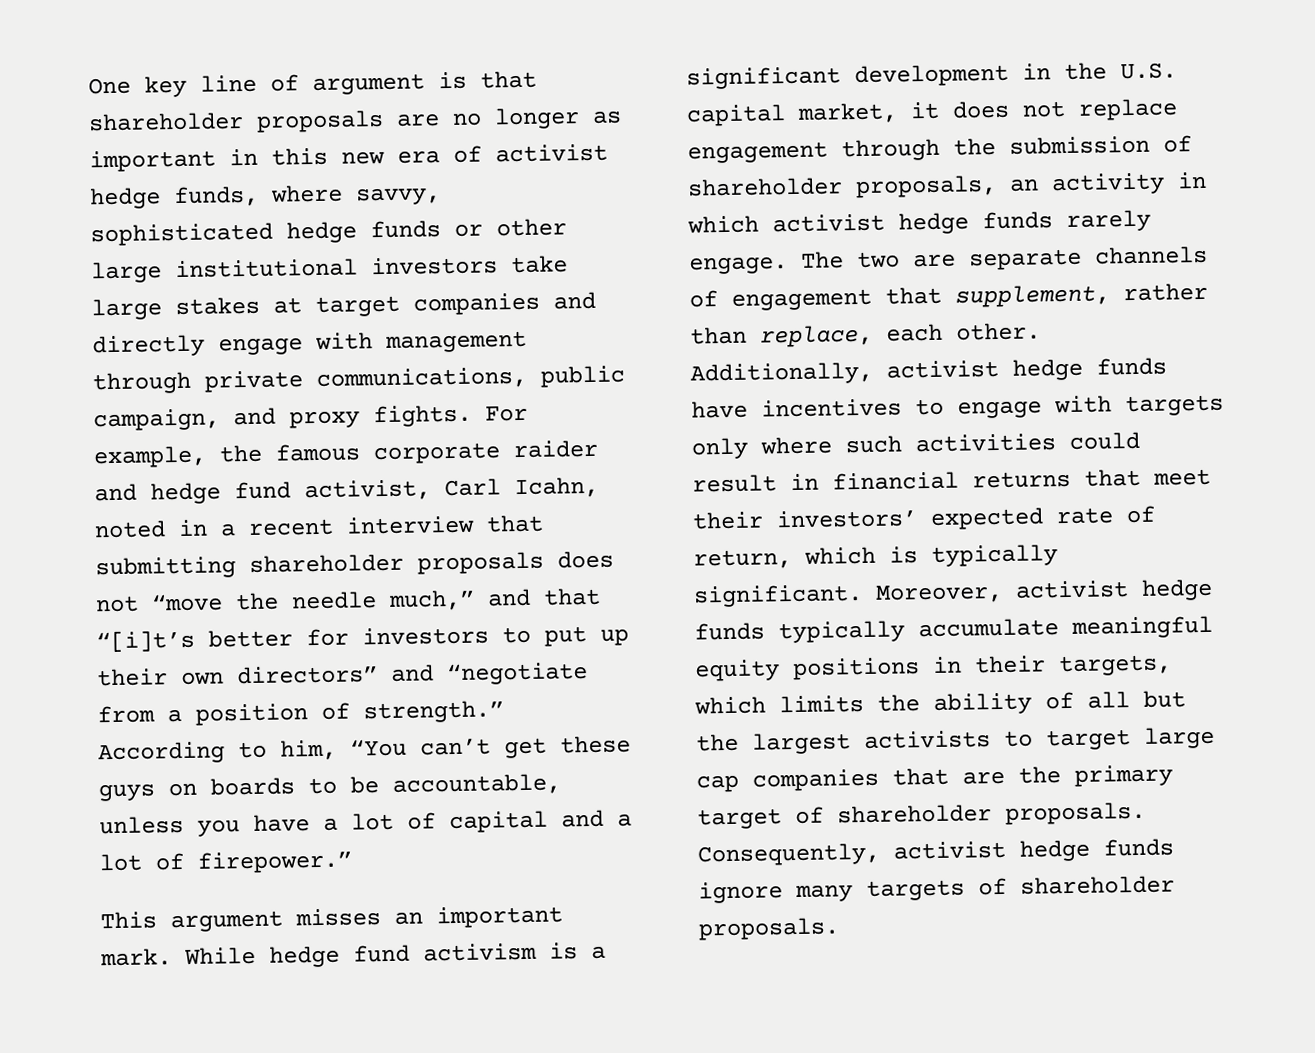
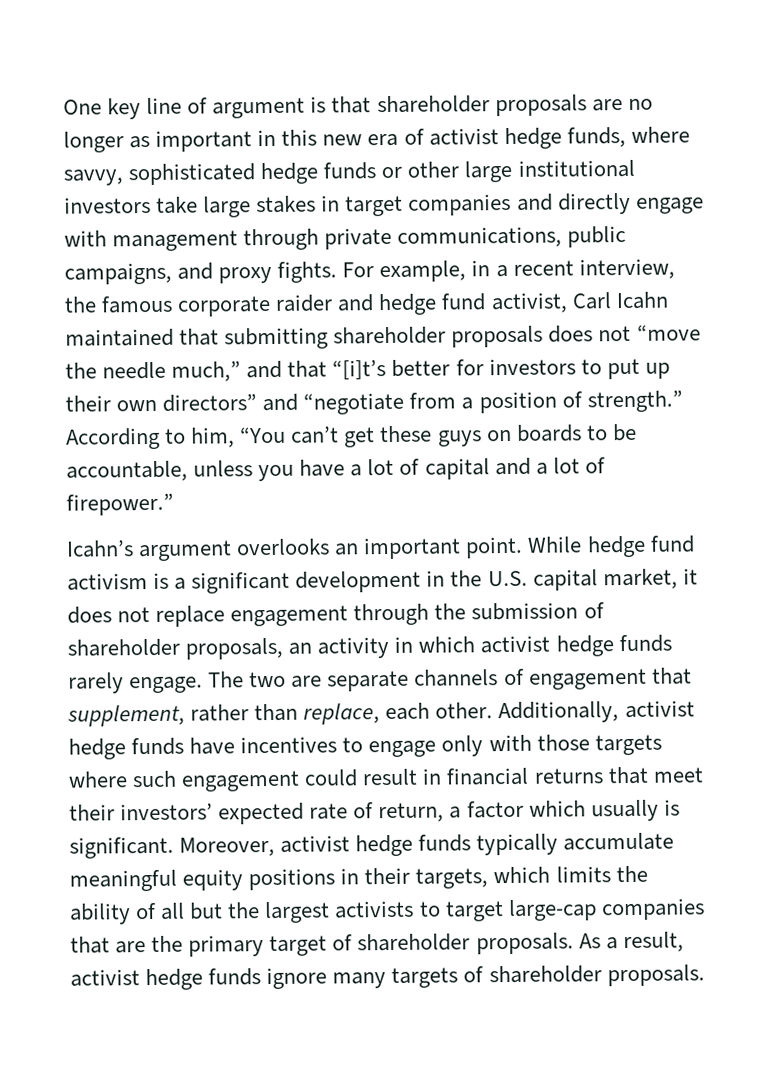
- One key line of argument is that shareholder proposals are no longer as important in this new era of activist hedge funds, where savvy, sophisticated hedge funds or other large institutional investors take large stakes at target companies and directly engage with management through private communications, public campaign, and proxy fights.
+ One key line of argument is that shareholder proposals are no longer as important in this new era of activist hedge funds, where savvy, sophisticated hedge funds or other large institutional investors take large stakes in target companies and directly engage with management through private communications, public campaigns, and proxy fights.
- For example, the famous corporate raider and hedge fund activist, Carl Icahn, noted in a recent interview that submitting shareholder proposals does not “move the needle much,” and that “[i]t’s better for investors to put up their own directors” and “negotiate from a position of strength.”
+ For example, in a recent interview, the famous corporate raider and hedge fund activist, Carl Icahn maintained that submitting shareholder proposals does not “move the needle much,” and that “[i]t’s better for investors to put up their own directors” and “negotiate from a position of strength.”
- This argument misses an important mark.
+ Icahn’s argument overlooks an important point.
- Additionally, activist hedge funds have incentives to engage with targets only where such activities could result in financial returns that meet their investors’ expected rate of return, which is typically significant.
+ Additionally, activist hedge funds have incentives to engage only with those targets where such engagement could result in financial returns that meet their investors’ expected rate of return, a factor which usually is significant.
- Moreover, activist hedge funds typically accumulate meaningful equity positions in their targets, which limits the ability of all but the largest activists to target large cap companies that are the primary target of shareholder proposals.
+ Moreover, activist hedge funds typically accumulate meaningful equity positions in their targets, which limits the ability of all but the largest activists to target large-cap companies that are the primary target of shareholder proposals.
- Consequently, activist hedge funds ignore many targets of shareholder proposals.
+ As a result, activist hedge funds ignore many targets of shareholder proposals.

